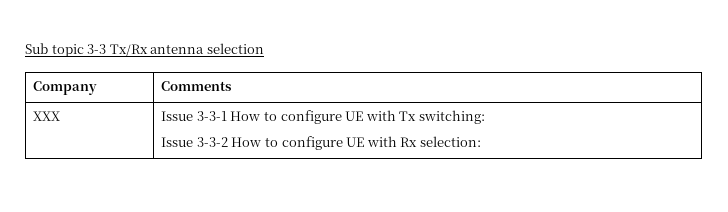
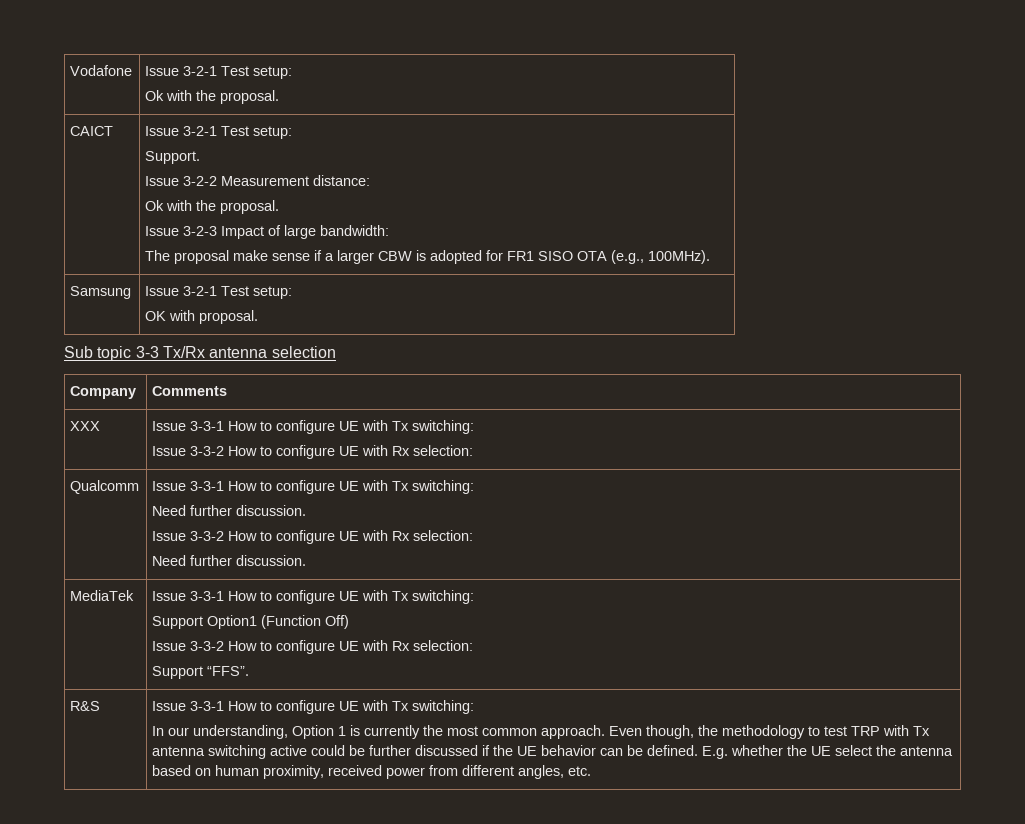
+ Vodafone | Issue 3-2-1 Test setup:
+ Ok with the proposal.
+ CAICT | Issue 3-2-1 Test setup:
+ Support.
+ Issue 3-2-2 Measurement distance:
+ Ok with the proposal.
+ Issue 3-2-3 Impact of large bandwidth:
+ The proposal make sense if a larger CBW is adopted for FR1 SISO OTA (e.g., 100MHz).
+ Samsung | Issue 3-2-1 Test setup:
+ OK with proposal.
+ Qualcomm | Issue 3-3-1 How to configure UE with Tx switching:
+ Need further discussion.
+ Issue 3-3-2 How to configure UE with Rx selection:
+ Need further discussion.
+ MediaTek | Issue 3-3-1 How to configure UE with Tx switching:
+ Support Option1 (Function Off)
+ Issue 3-3-2 How to configure UE with Rx selection:
+ Support “FFS”.
+ R&S | Issue 3-3-1 How to configure UE with Tx switching:
+ In our understanding, Option 1 is currently the most common approach. Even though, the methodology to test TRP with Tx antenna switching active could be further discussed if the UE behavior can be defined. E.g. whether the UE select the antenna based on human proximity, received power from different angles, etc.

